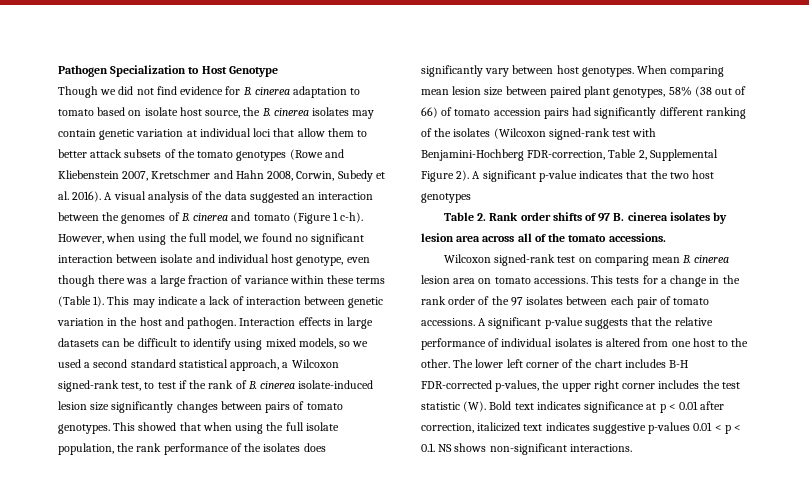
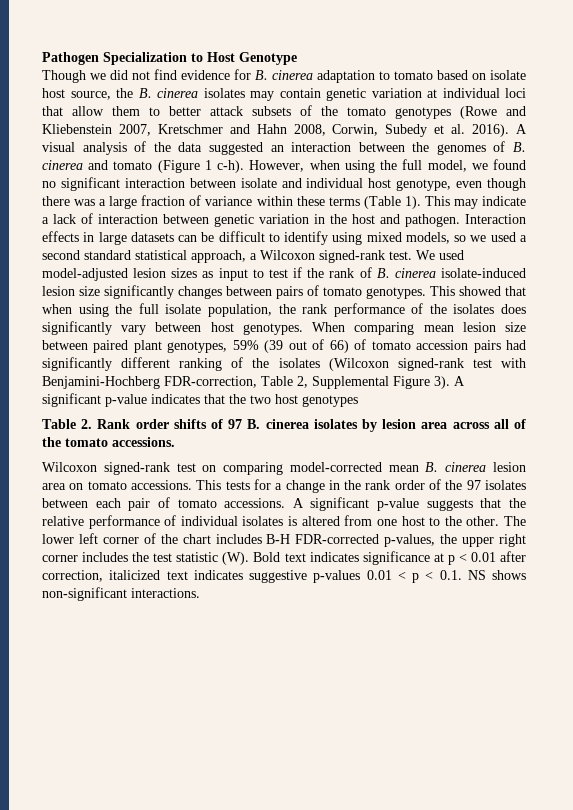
- Interaction effects in large datasets can be difficult to identify using mixed models, so we used a second standard statistical approach, a Wilcoxon signed-rank test, to test if the rank of B. cinerea isolate-induced lesion size significantly changes between pairs of tomato genotypes.
+ Interaction effects in large datasets can be difficult to identify using mixed models, so we used a second standard statistical approach, a Wilcoxon signed-rank test. We used model-adjusted lesion sizes as input to test if the rank of B. cinerea isolate-induced lesion size significantly changes between pairs of tomato genotypes.
- When comparing mean lesion size between paired plant genotypes, 58% (38 out of 66) of tomato accession pairs had significantly different ranking of the isolates (Wilcoxon signed-rank test with Benjamini-Hochberg FDR-correction, Table 2, Supplemental Figure 2).
+ When comparing mean lesion size between paired plant genotypes, 59% (39 out of 66) of tomato accession pairs had significantly different ranking of the isolates (Wilcoxon signed-rank test with Benjamini-Hochberg FDR-correction, Table 2, Supplemental Figure 3).
- Wilcoxon signed-rank test on comparing mean B. cinerea lesion area on tomato accessions.
+ Wilcoxon signed-rank test on comparing model-corrected mean B. cinerea lesion area on tomato accessions.

